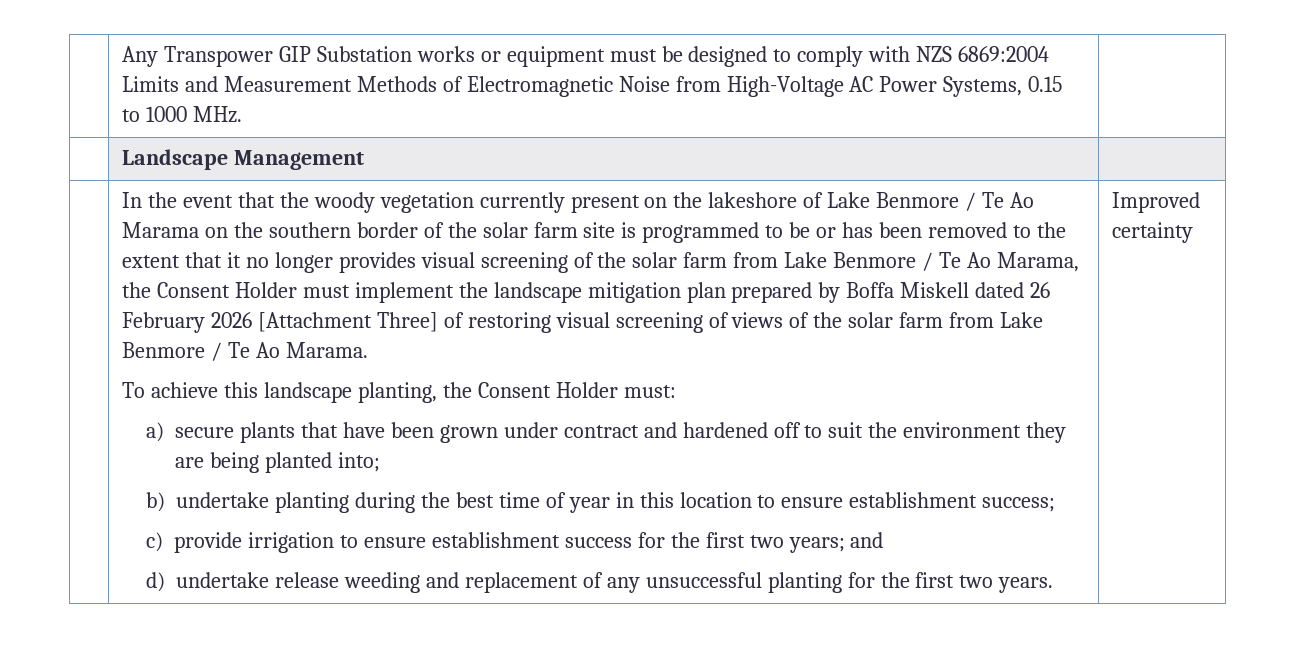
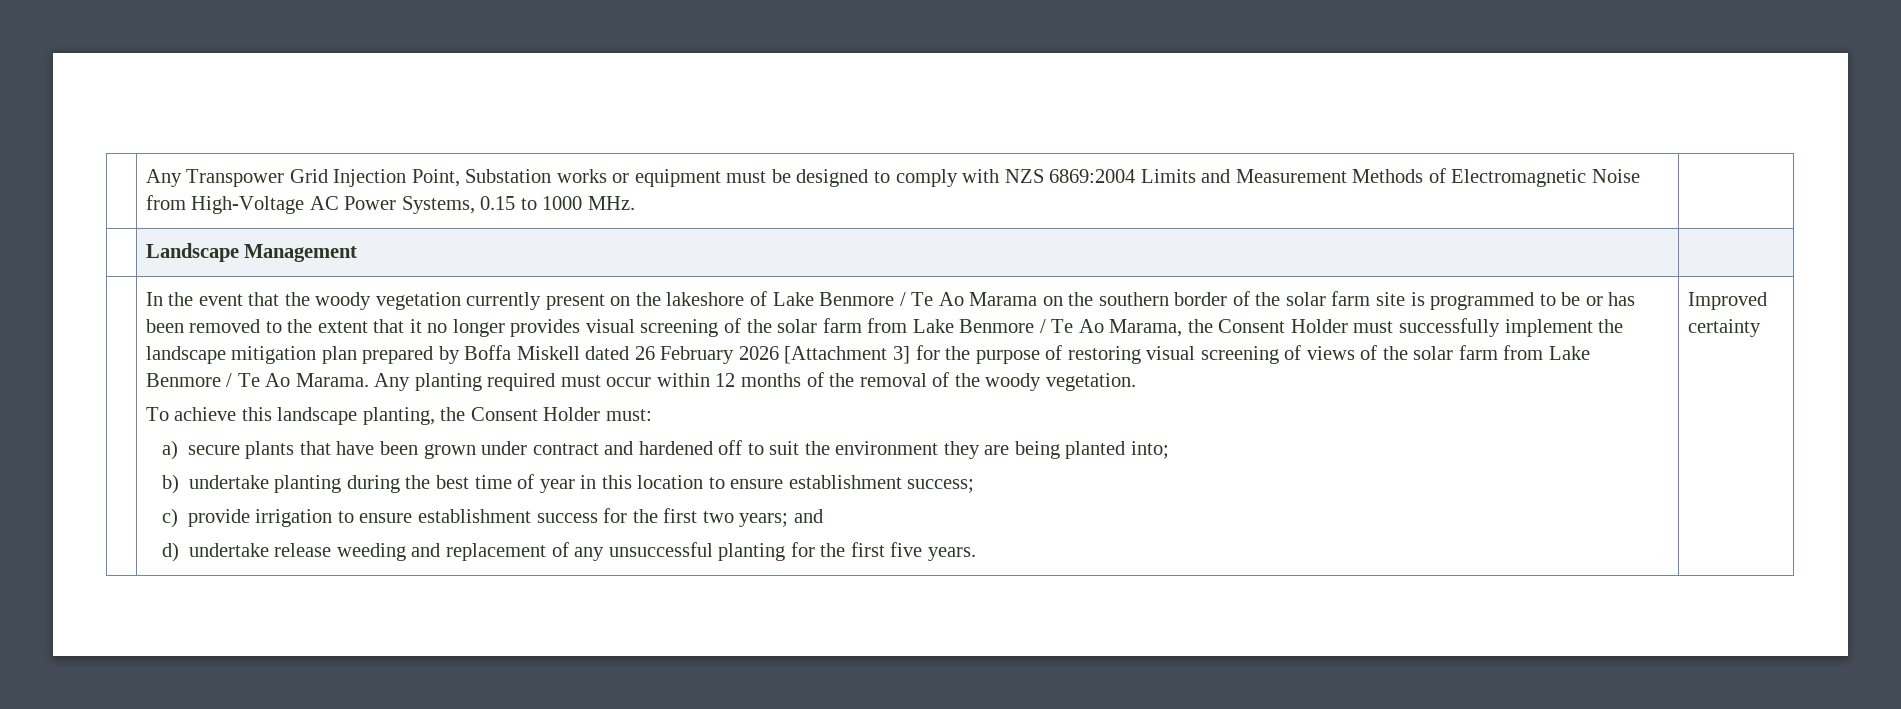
- | Any Transpower GIP Substation works or equipment must be designed to comply with NZS 6869:2004 Limits and Measurement Methods of Electromagnetic Noise from High-Voltage AC Power Systems, 0.15 to 1000 MHz. |
+ | Any Transpower Grid Injection Point, Substation works or equipment must be designed to comply with NZS 6869:2004 Limits and Measurement Methods of Electromagnetic Noise from High-Voltage AC Power Systems, 0.15 to 1000 MHz. |
- In the event that the woody vegetation currently present on the lakeshore of Lake Benmore / Te Ao Marama on the southern border of the solar farm site is programmed to be or has been removed to the extent that it no longer provides visual screening of the solar farm from Lake Benmore / Te Ao Marama, the Consent Holder must implement the landscape mitigation plan prepared by Boffa Miskell dated 26 February 2026 [Attachment Three] of restoring visual screening of views of the solar farm from Lake Benmore / Te Ao Marama.
+ In the event that the woody vegetation currently present on the lakeshore of Lake Benmore / Te Ao Marama on the southern border of the solar farm site is programmed to be or has been removed to the extent that it no longer provides visual screening of the solar farm from Lake Benmore / Te Ao Marama, the Consent Holder must successfully implement the landscape mitigation plan prepared by Boffa Miskell dated 26 February 2026 [Attachment 3] for the purpose of restoring visual screening of views of the solar farm from Lake Benmore / Te Ao Marama. Any planting required must occur within 12 months of the removal of the woody vegetation.
- d) undertake release weeding and replacement of any unsuccessful planting for the first two years.
+ d) undertake release weeding and replacement of any unsuccessful planting for the first five years.

